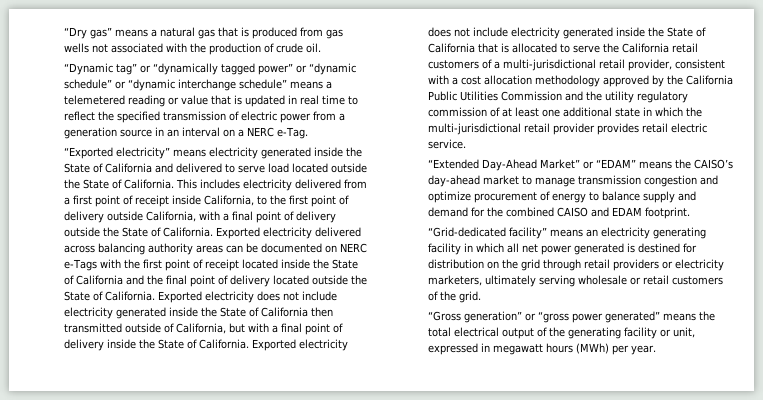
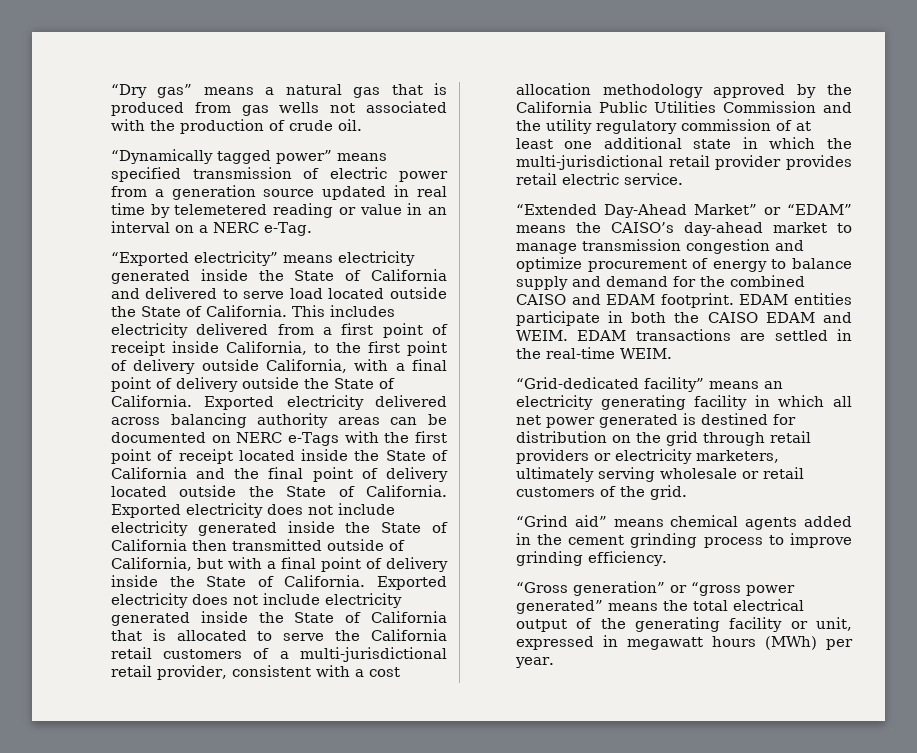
- “Dynamic tag” or “dynamically tagged power” or “dynamic schedule” or “dynamic interchange schedule” means a telemetered reading or value that is updated in real time to reflect the specified transmission of electric power from a generation source in an interval on a NERC e-Tag.
+ “Dynamically tagged power” means specified transmission of electric power from a generation source updated in real time by telemetered reading or value in an interval on a NERC e-Tag.
+ EDAM entities participate in both the CAISO EDAM and WEIM. EDAM transactions are settled in the real-time WEIM.
+ “Grind aid” means chemical agents added in the cement grinding process to improve grinding efficiency.

